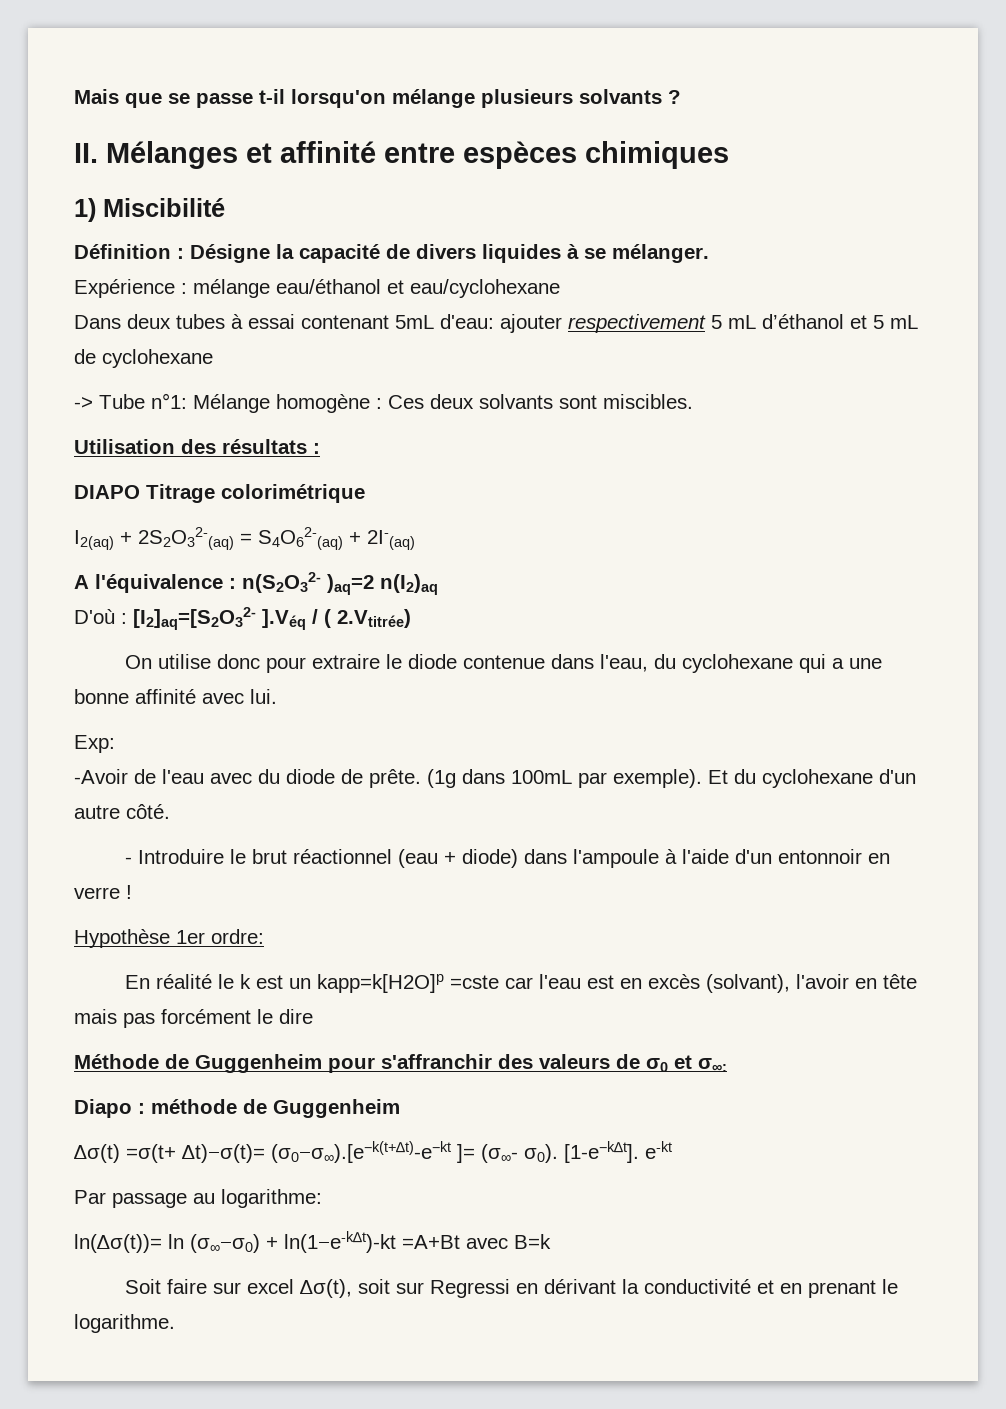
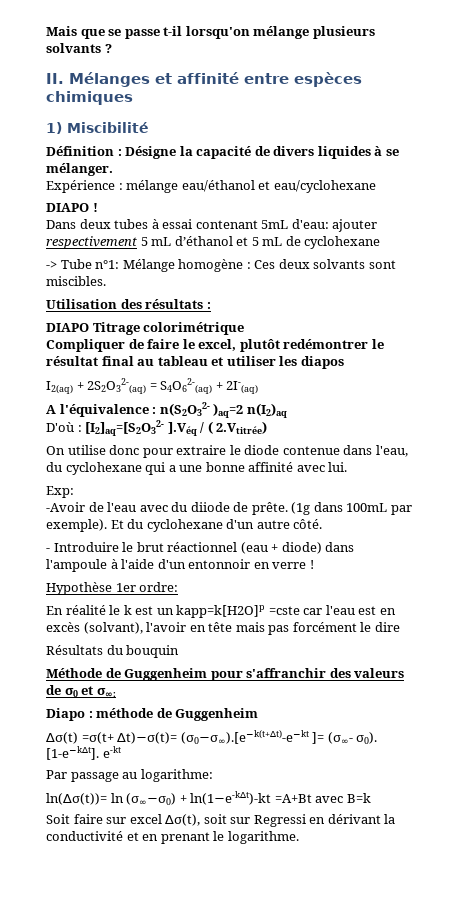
+ DIAPO !
+ Compliquer de faire le excel, plutôt redémontrer le résultat final au tableau et utiliser les diapos
- -Avoir de l'eau avec du diode de prête.
+ -Avoir de l'eau avec du diiode de prête.
+ Résultats du bouquin

